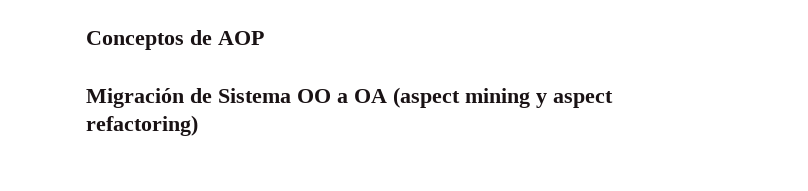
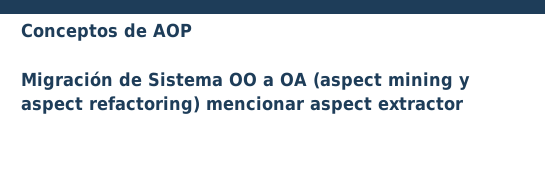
- Migración de Sistema OO a OA (aspect mining y aspect refactoring)
+ Migración de Sistema OO a OA (aspect mining y aspect refactoring) mencionar aspect extractor

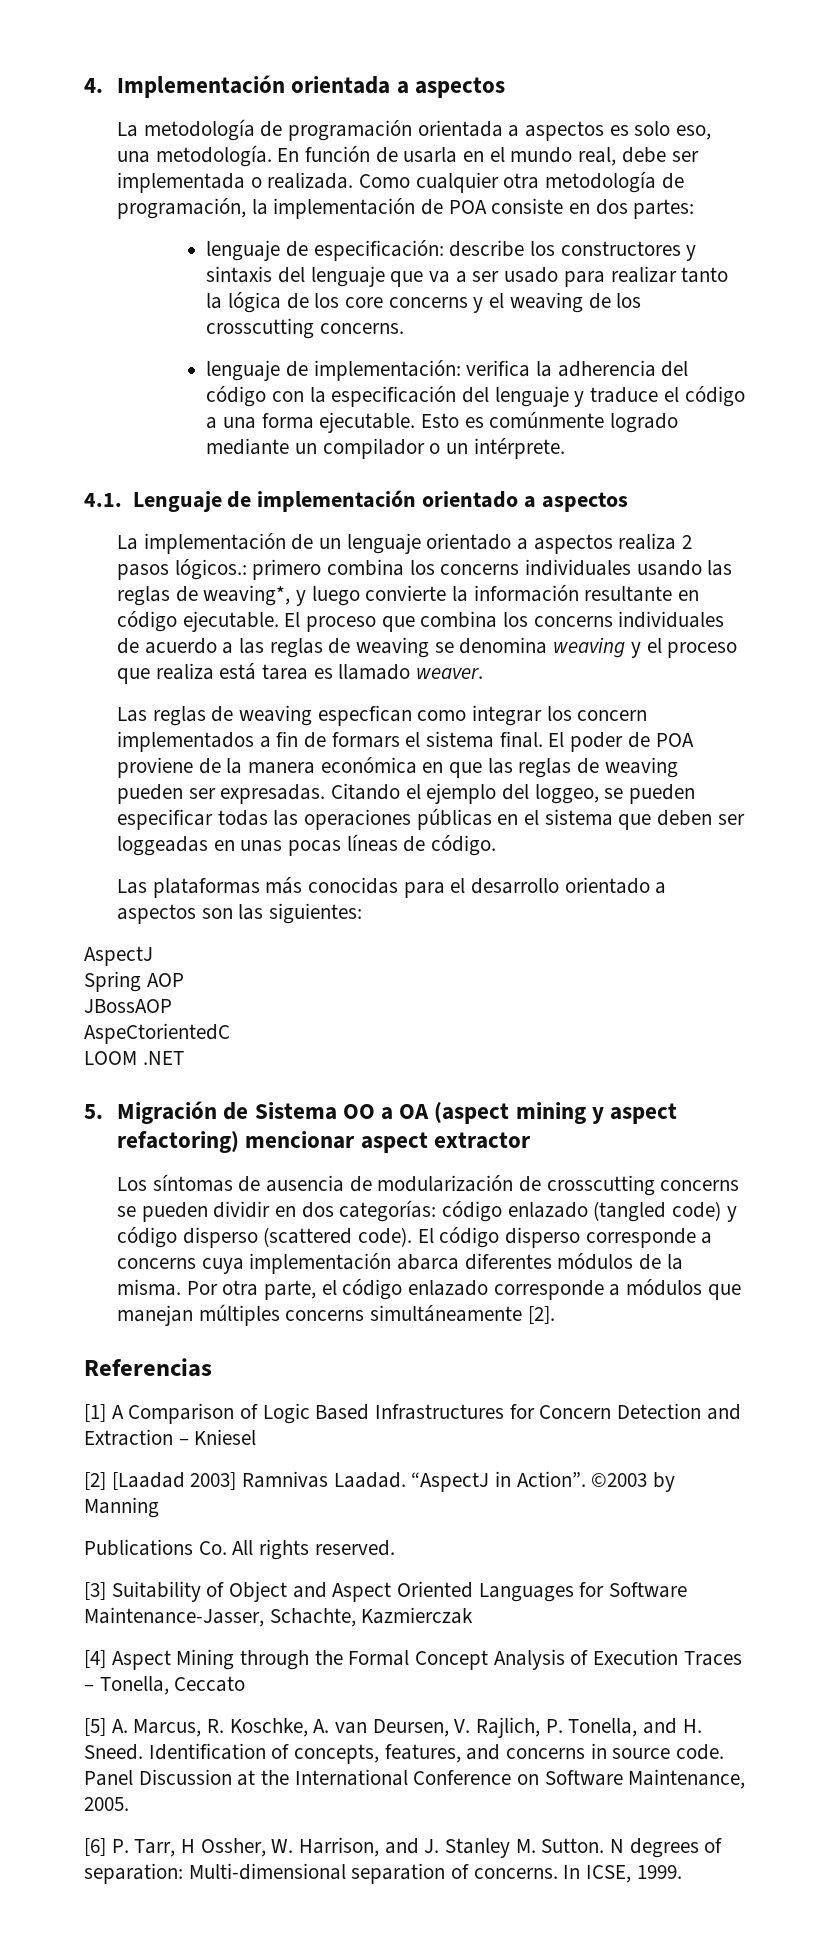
- Conceptos de AOP
- Migración de Sistema OO a OA (aspect mining y aspect refactoring) mencionar aspect extractor
+ 4. Implementación orientada a aspectos
+ La metodología de programación orientada a aspectos es solo eso, una metodología. En función de usarla en el mundo real, debe ser implementada o realizada. Como cualquier otra metodología de programación, la implementación de POA consiste en dos partes:
+ lenguaje de especificación: describe los constructores y sintaxis del lenguaje que va a ser usado para realizar tanto la lógica de los core concerns y el weaving de los crosscutting concerns.
+ lenguaje de implementación: verifica la adherencia del código con la especificación del lenguaje y traduce el código a una forma ejecutable. Esto es comúnmente logrado mediante un compilador o un intérprete.
+ 4.1. Lenguaje de implementación orientado a aspectos
+ La implementación de un lenguaje orientado a aspectos realiza 2 pasos lógicos.: primero combina los concerns individuales usando las reglas de weaving*, y luego convierte la información resultante en código ejecutable. El proceso que combina los concerns individuales de acuerdo a las reglas de weaving se denomina weaving y el proceso que realiza está tarea es llamado weaver.
+ Las reglas de weaving especfican como integrar los concern implementados a fin de formars el sistema final. El poder de POA proviene de la manera económica en que las reglas de weaving pueden ser expresadas. Citando el ejemplo del loggeo, se pueden especificar todas las operaciones públicas en el sistema que deben ser loggeadas en unas pocas líneas de código.
+ Las plataformas más conocidas para el desarrollo orientado a aspectos son las siguientes:
+ AspectJ
+ Spring AOP
+ JBossAOP
+ AspeCtorientedC
+ LOOM .NET
+ 5. Migración de Sistema OO a OA (aspect mining y aspect refactoring) mencionar aspect extractor
+ Los síntomas de ausencia de modularización de crosscutting concerns se pueden dividir en dos categorías: código enlazado (tangled code) y código disperso (scattered code). El código disperso corresponde a concerns cuya implementación abarca diferentes módulos de la misma. Por otra parte, el código enlazado corresponde a módulos que manejan múltiples concerns simultáneamente [2].
+ Referencias
+ [1] A Comparison of Logic Based Infrastructures for Concern Detection and Extraction – Kniesel
+ [2] [Laadad 2003] Ramnivas Laadad. “AspectJ in Action”. ©2003 by Manning
+ Publications Co. All rights reserved.
+ [3] Suitability of Object and Aspect Oriented Languages for Software Maintenance-Jasser, Schachte, Kazmierczak
+ [4] Aspect Mining through the Formal Concept Analysis of Execution Traces – Tonella, Ceccato
+ [5] A. Marcus, R. Koschke, A. van Deursen, V. Rajlich, P. Tonella, and H. Sneed. Identification of concepts, features, and concerns in source code. Panel Discussion at the International Conference on Software Maintenance, 2005.
+ [6] P. Tarr, H Ossher, W. Harrison, and J. Stanley M. Sutton. N degrees of separation: Multi-dimensional separation of concerns. In ICSE, 1999.

